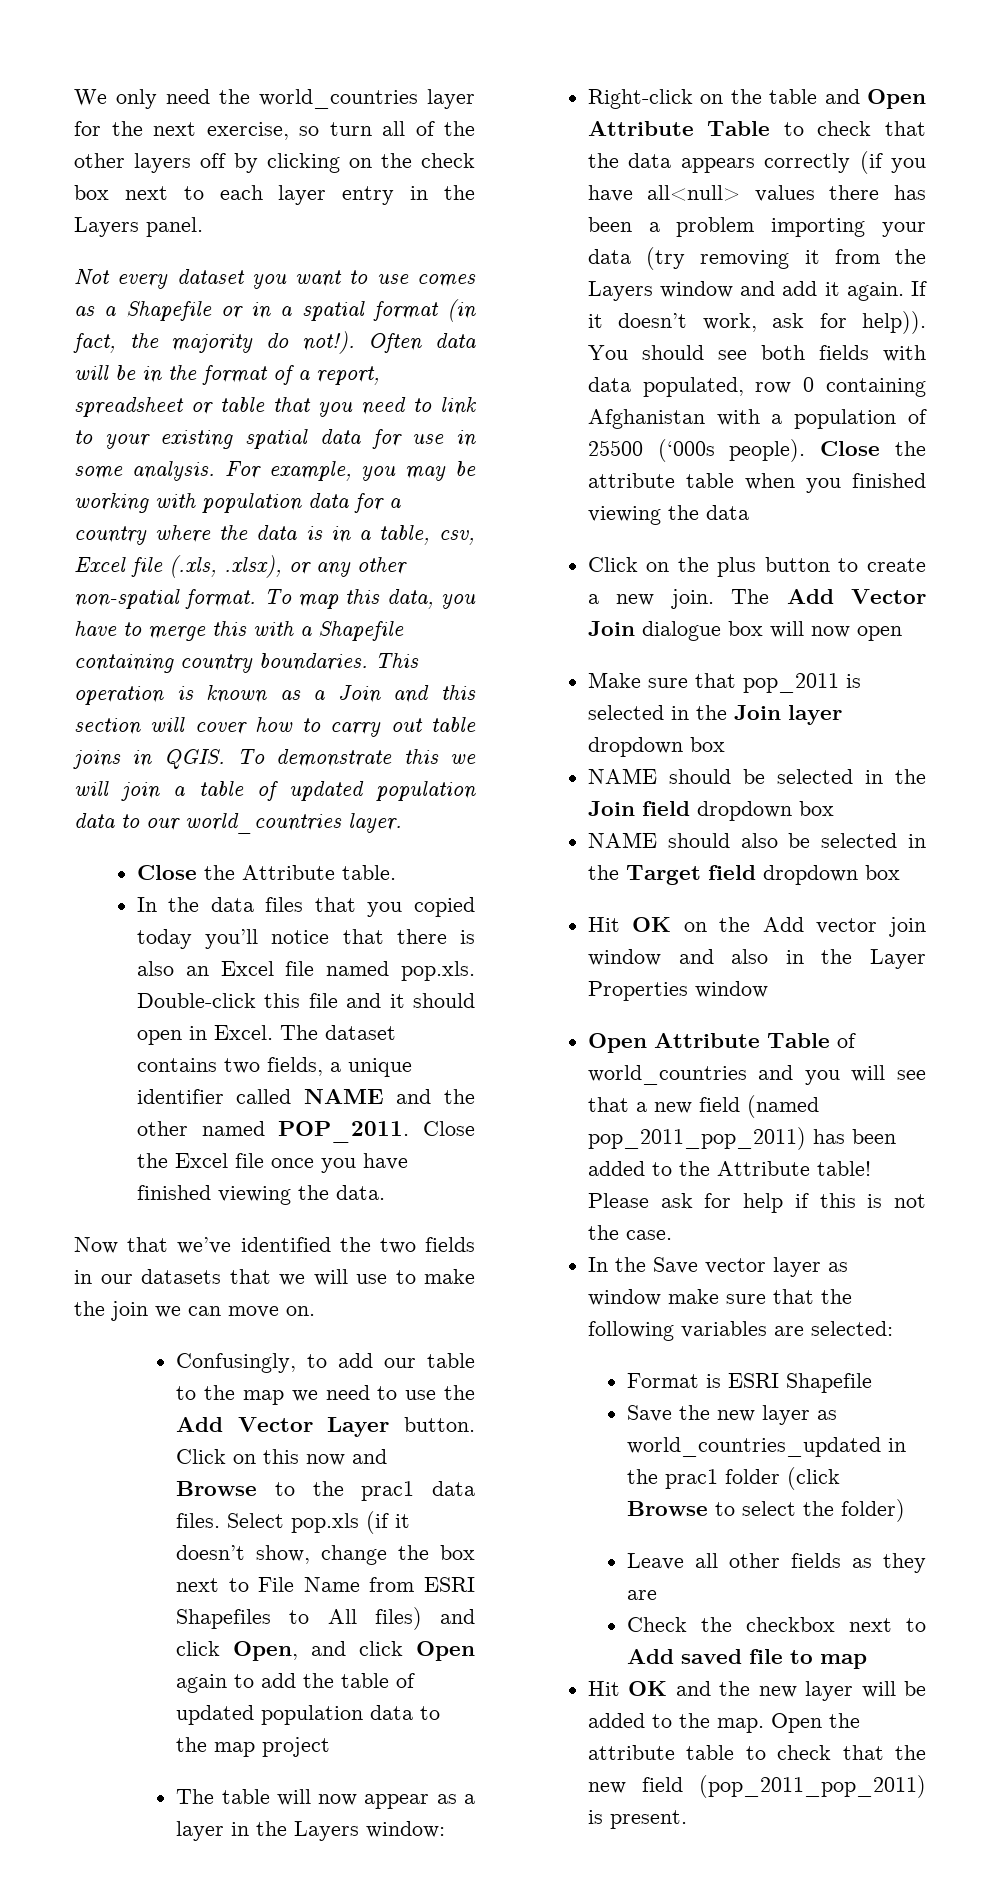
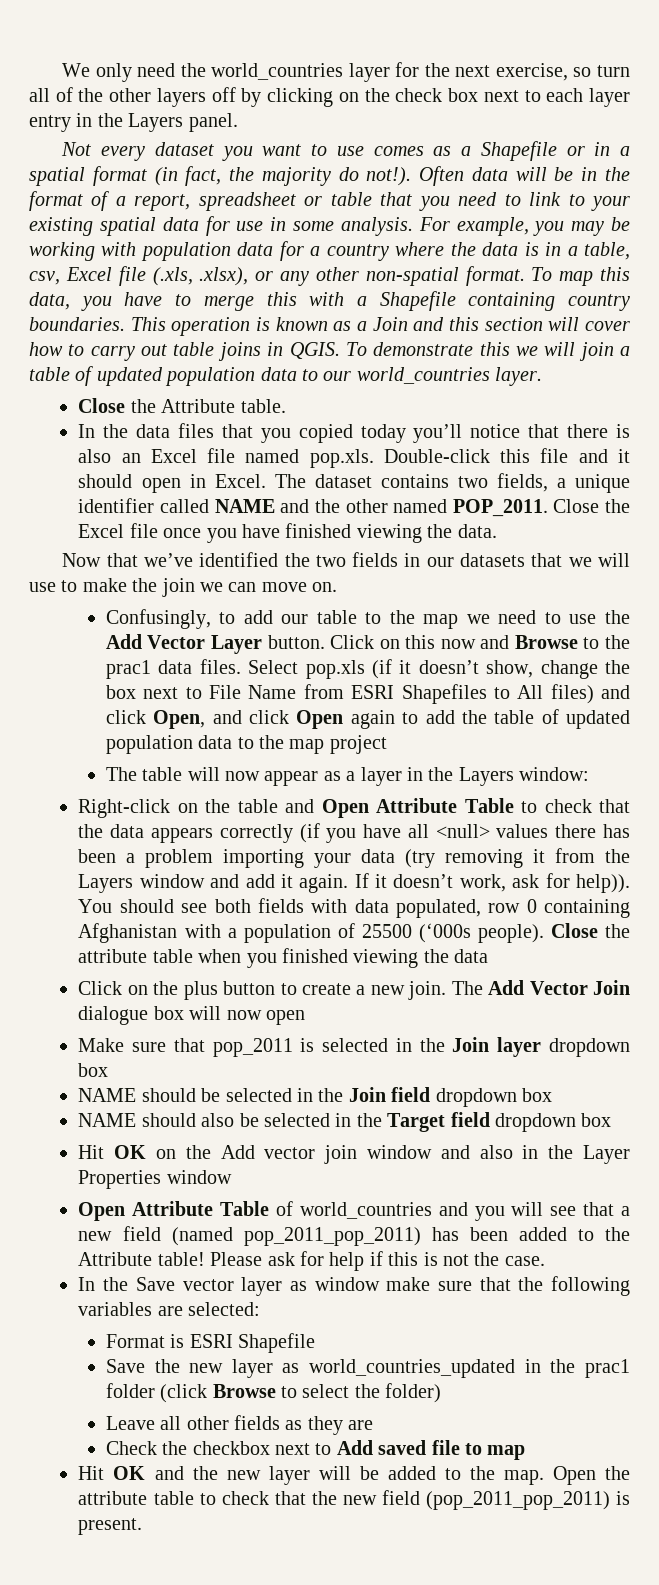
- Right-click on the table and Open Attribute Table to check that the data appears correctly (if you have all<null> values there has been a problem importing your data (try removing it from the Layers window and add it again.
+ Right-click on the table and Open Attribute Table to check that the data appears correctly (if you have all <null> values there has been a problem importing your data (try removing it from the Layers window and add it again.

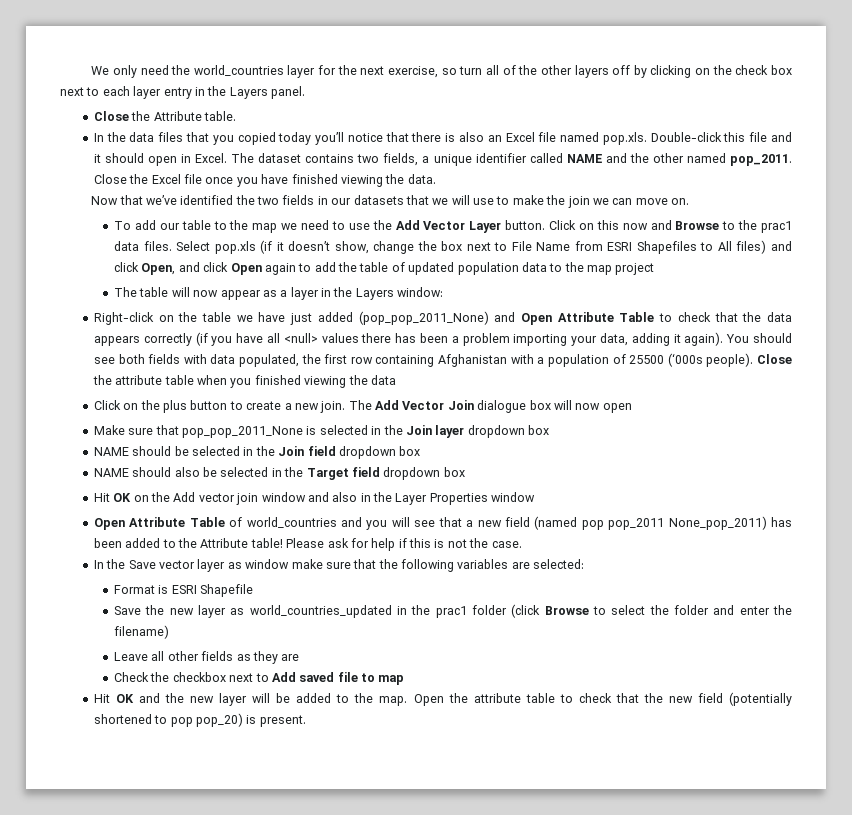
- Not every dataset you want to use comes as a Shapefile or in a spatial format (in fact, the majority do not!). Often data will be in the format of a report, spreadsheet or table that you need to link to your existing spatial data for use in some analysis. For example, you may be working with population data for a country where the data is in a table, csv, Excel file (.xls, .xlsx), or any other non-spatial format. To map this data, you have to merge this with a Shapefile containing country boundaries. This operation is known as a Join and this section will cover how to carry out table joins in QGIS. To demonstrate this we will join a table of updated population data to our world_countries layer.
- The dataset contains two fields, a unique identifier called NAME and the other named POP_2011.
+ The dataset contains two fields, a unique identifier called NAME and the other named pop_2011.
- Confusingly, to add our table to the map we need to use the Add Vector Layer button.
+ To add our table to the map we need to use the Add Vector Layer button.
- Right-click on the table and Open Attribute Table to check that the data appears correctly (if you have all <null> values there has been a problem importing your data (try removing it from the Layers window and add it again. If it doesn’t work, ask for help)).
+ Right-click on the table we have just added (pop_pop_2011_None) and Open Attribute Table to check that the data appears correctly (if you have all <null> values there has been a problem importing your data, adding it again).
- You should see both fields with data populated, row 0 containing Afghanistan with a population of 25500 (‘000s people).
+ You should see both fields with data populated, the first row containing Afghanistan with a population of 25500 (‘000s people).
- Make sure that pop_2011 is selected in the Join layer dropdown box
+ Make sure that pop_pop_2011_None is selected in the Join layer dropdown box
- Open Attribute Table of world_countries and you will see that a new field (named pop_2011_pop_2011) has been added to the Attribute table!
+ Open Attribute Table of world_countries and you will see that a new field (named pop pop_2011 None_pop_2011) has been added to the Attribute table!
- Save the new layer as world_countries_updated in the prac1 folder (click Browse to select the folder)
+ Save the new layer as world_countries_updated in the prac1 folder (click Browse to select the folder and enter the filename)
- Open the attribute table to check that the new field (pop_2011_pop_2011) is present.
+ Open the attribute table to check that the new field (potentially shortened to pop pop_20) is present.

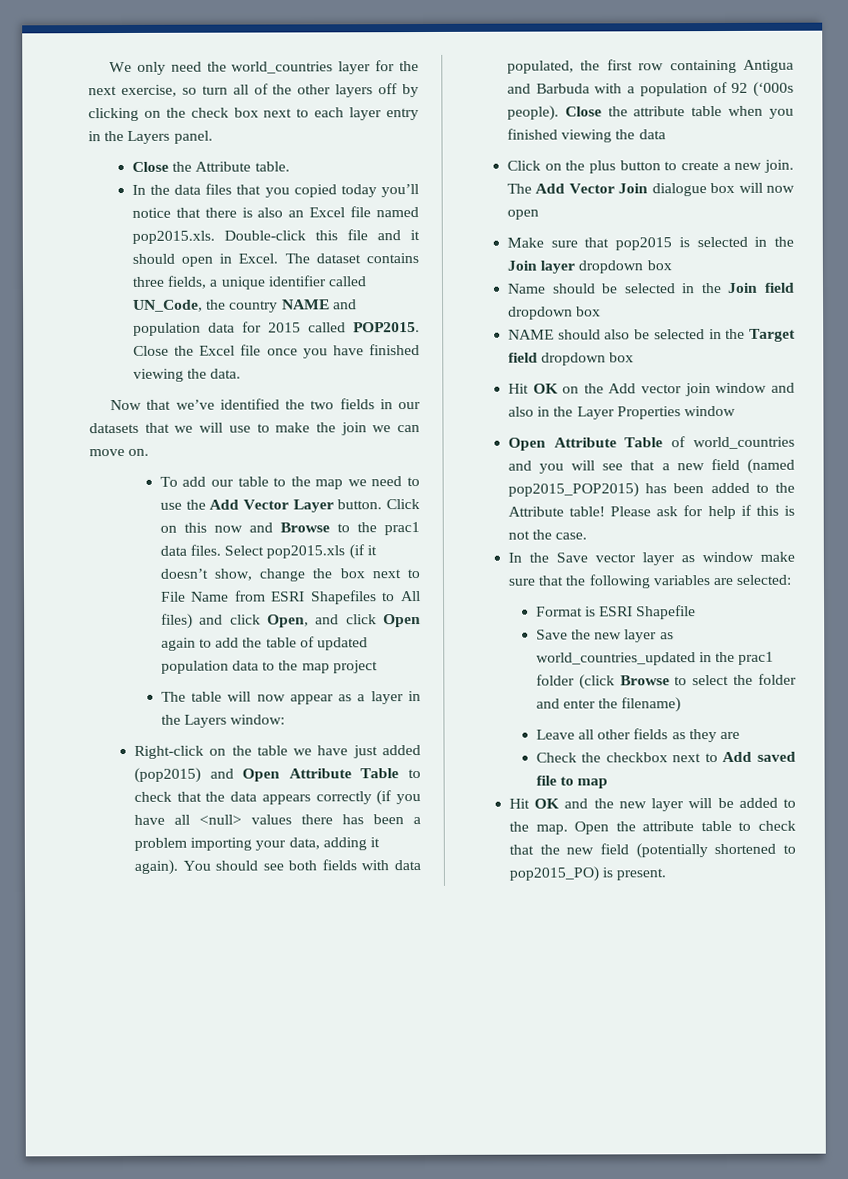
- In the data files that you copied today you’ll notice that there is also an Excel file named pop.xls. Double-click this file and it should open in Excel.
+ In the data files that you copied today you’ll notice that there is also an Excel file named pop2015.xls. Double-click this file and it should open in Excel.
- The dataset contains two fields, a unique identifier called NAME and the other named pop_2011.
+ The dataset contains three fields, a unique identifier called UN_Code, the country NAME and population data for 2015 called POP2015.
- Select pop.xls (if it doesn’t show, change the box next to File Name from ESRI Shapefiles to All files) and click Open, and click Open again to add the table of updated population data to the map project
+ Select pop2015.xls (if it doesn’t show, change the box next to File Name from ESRI Shapefiles to All files) and click Open, and click Open again to add the table of updated population data to the map project
- Right-click on the table we have just added (pop_pop_2011_None) and Open Attribute Table to check that the data appears correctly (if you have all <null> values there has been a problem importing your data, adding it again).
+ Right-click on the table we have just added (pop2015) and Open Attribute Table to check that the data appears correctly (if you have all <null> values there has been a problem importing your data, adding it again).
- You should see both fields with data populated, the first row containing Afghanistan with a population of 25500 (‘000s people).
+ You should see both fields with data populated, the first row containing Antigua and Barbuda with a population of 92 (‘000s people).
- Make sure that pop_pop_2011_None is selected in the Join layer dropdown box
+ Make sure that pop2015 is selected in the Join layer dropdown box
- NAME should be selected in the Join field dropdown box
+ Name should be selected in the Join field dropdown box
- Open Attribute Table of world_countries and you will see that a new field (named pop pop_2011 None_pop_2011) has been added to the Attribute table!
+ Open Attribute Table of world_countries and you will see that a new field (named pop2015_POP2015) has been added to the Attribute table!
- Open the attribute table to check that the new field (potentially shortened to pop pop_20) is present.
+ Open the attribute table to check that the new field (potentially shortened to pop2015_PO) is present.

